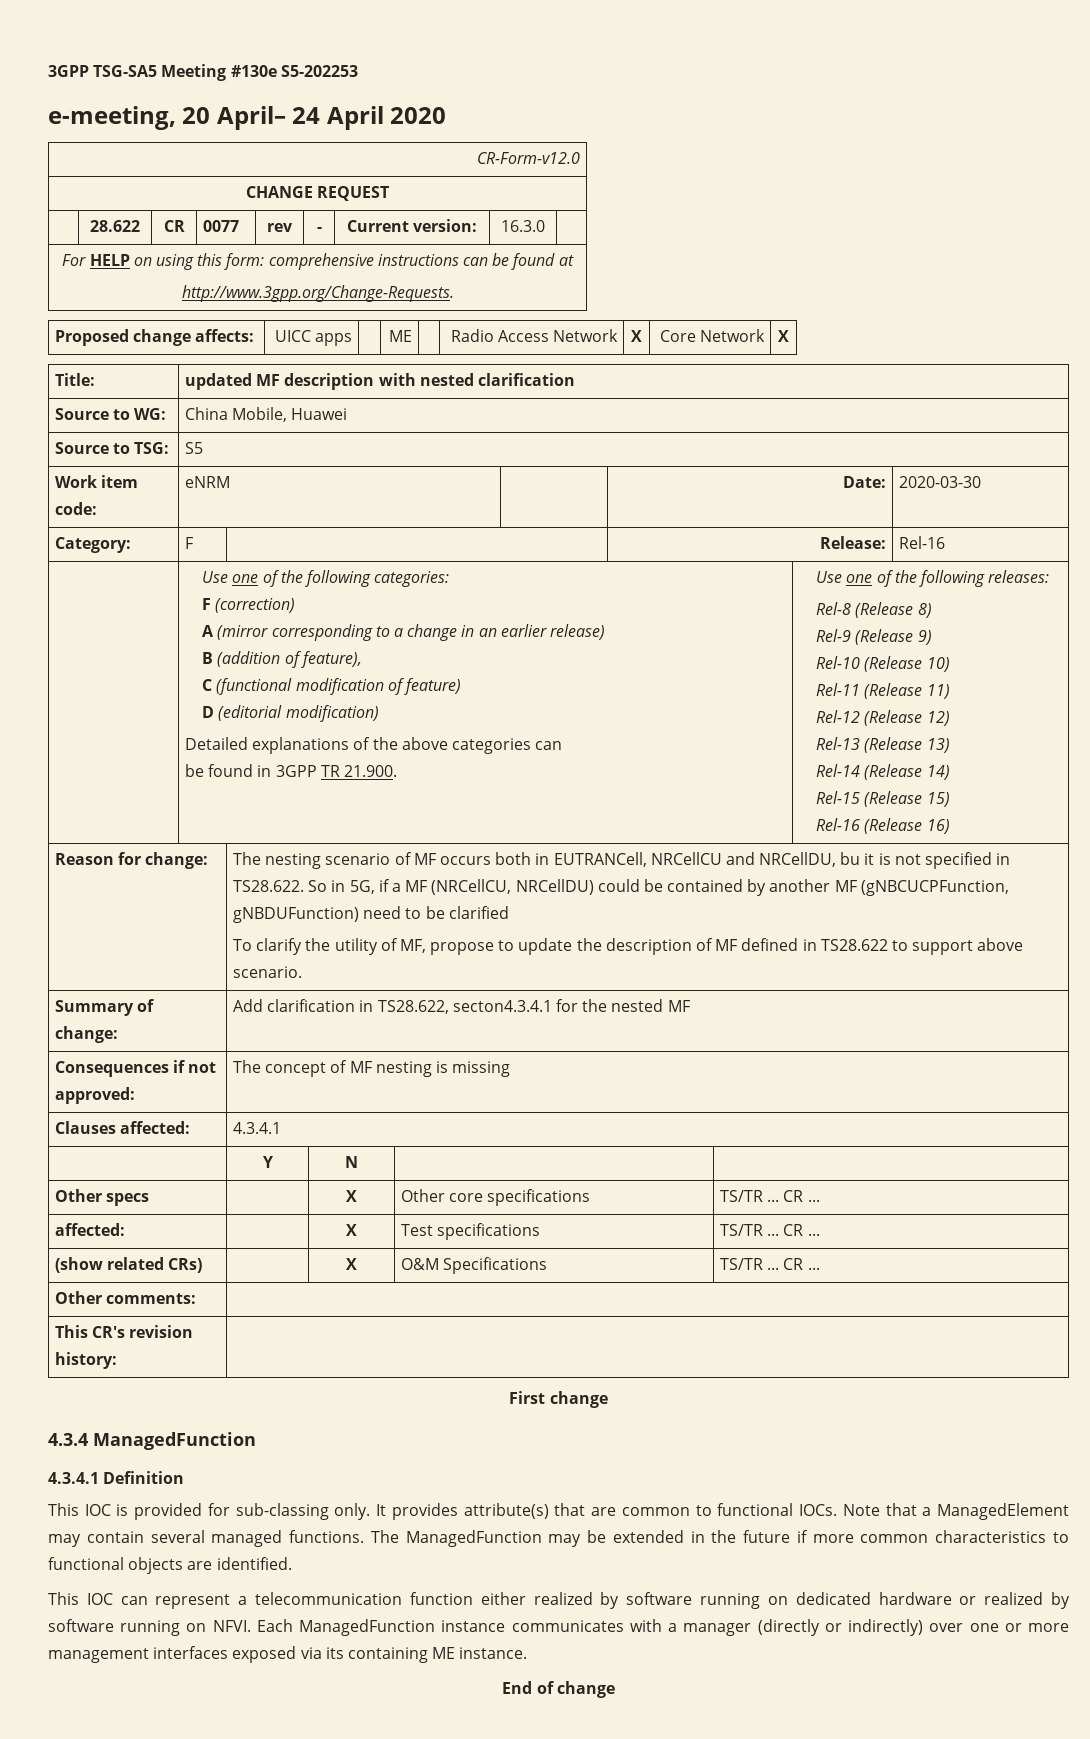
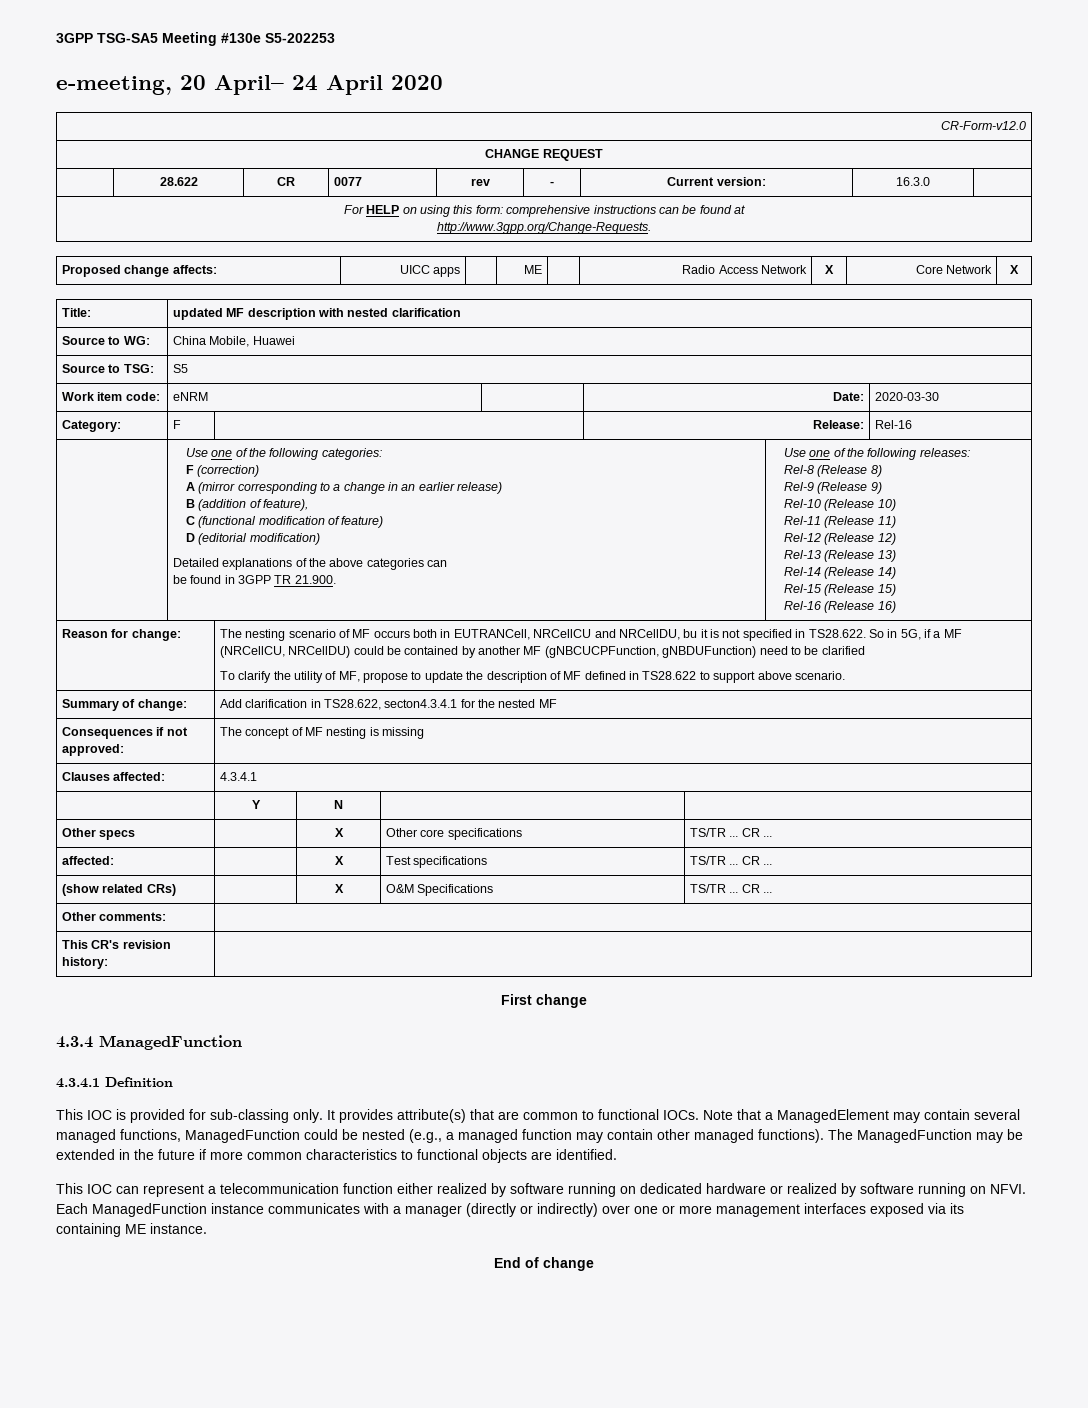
- Note that a ManagedElement may contain several managed functions.
+ Note that a ManagedElement may contain several managed functions, ManagedFunction could be nested (e.g., a managed function may contain other managed functions).

